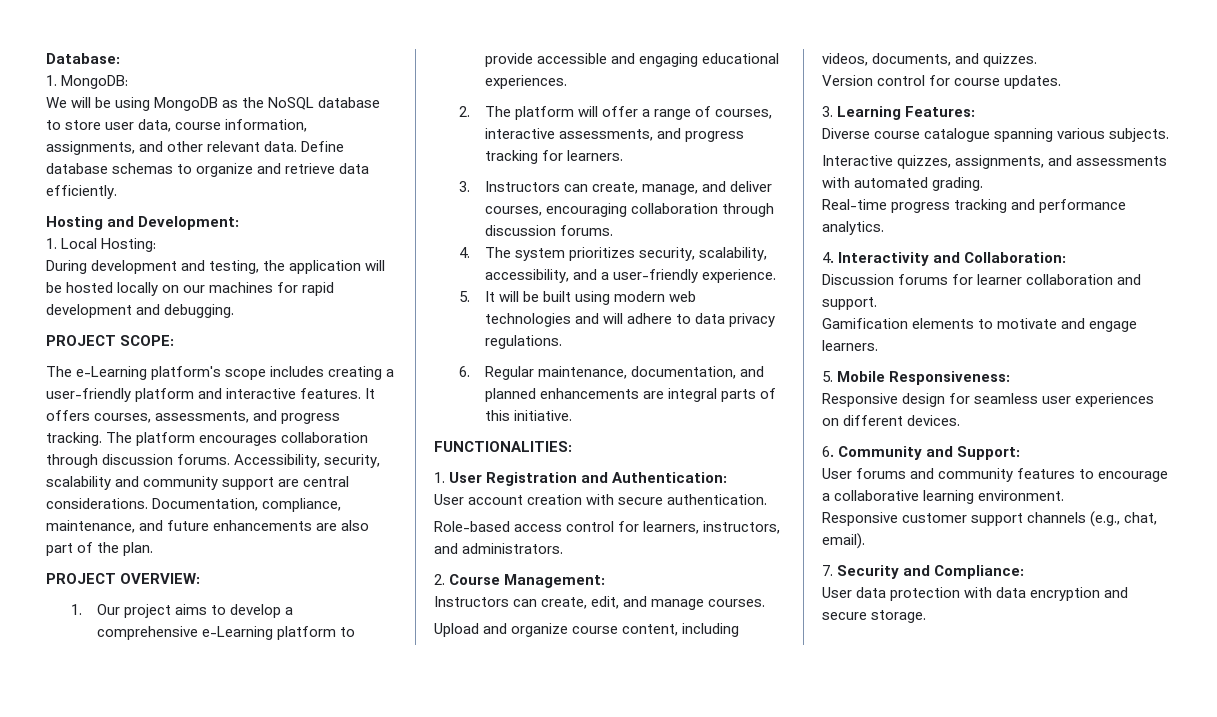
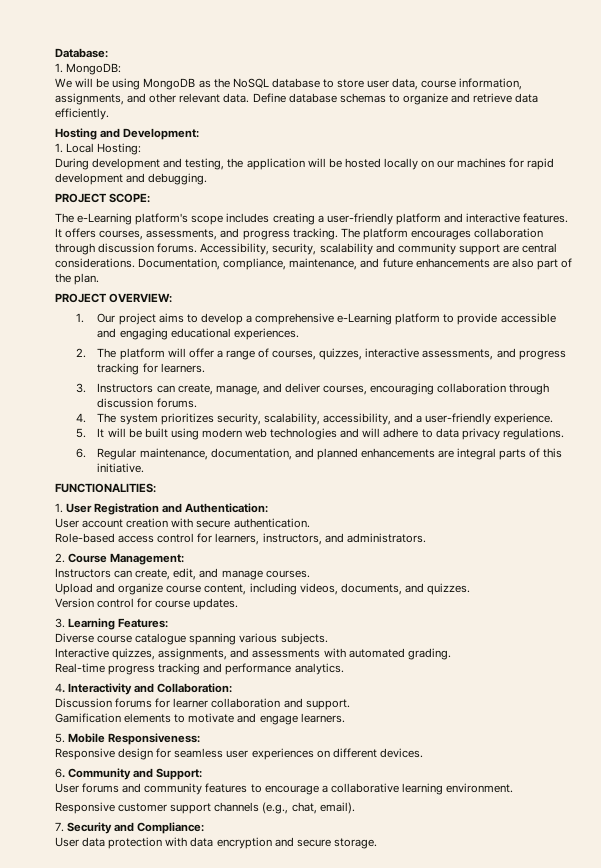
- 2. The platform will offer a range of courses, interactive assessments, and progress tracking for learners.
+ 2. The platform will offer a range of courses, quizzes, interactive assessments, and progress tracking for learners.

